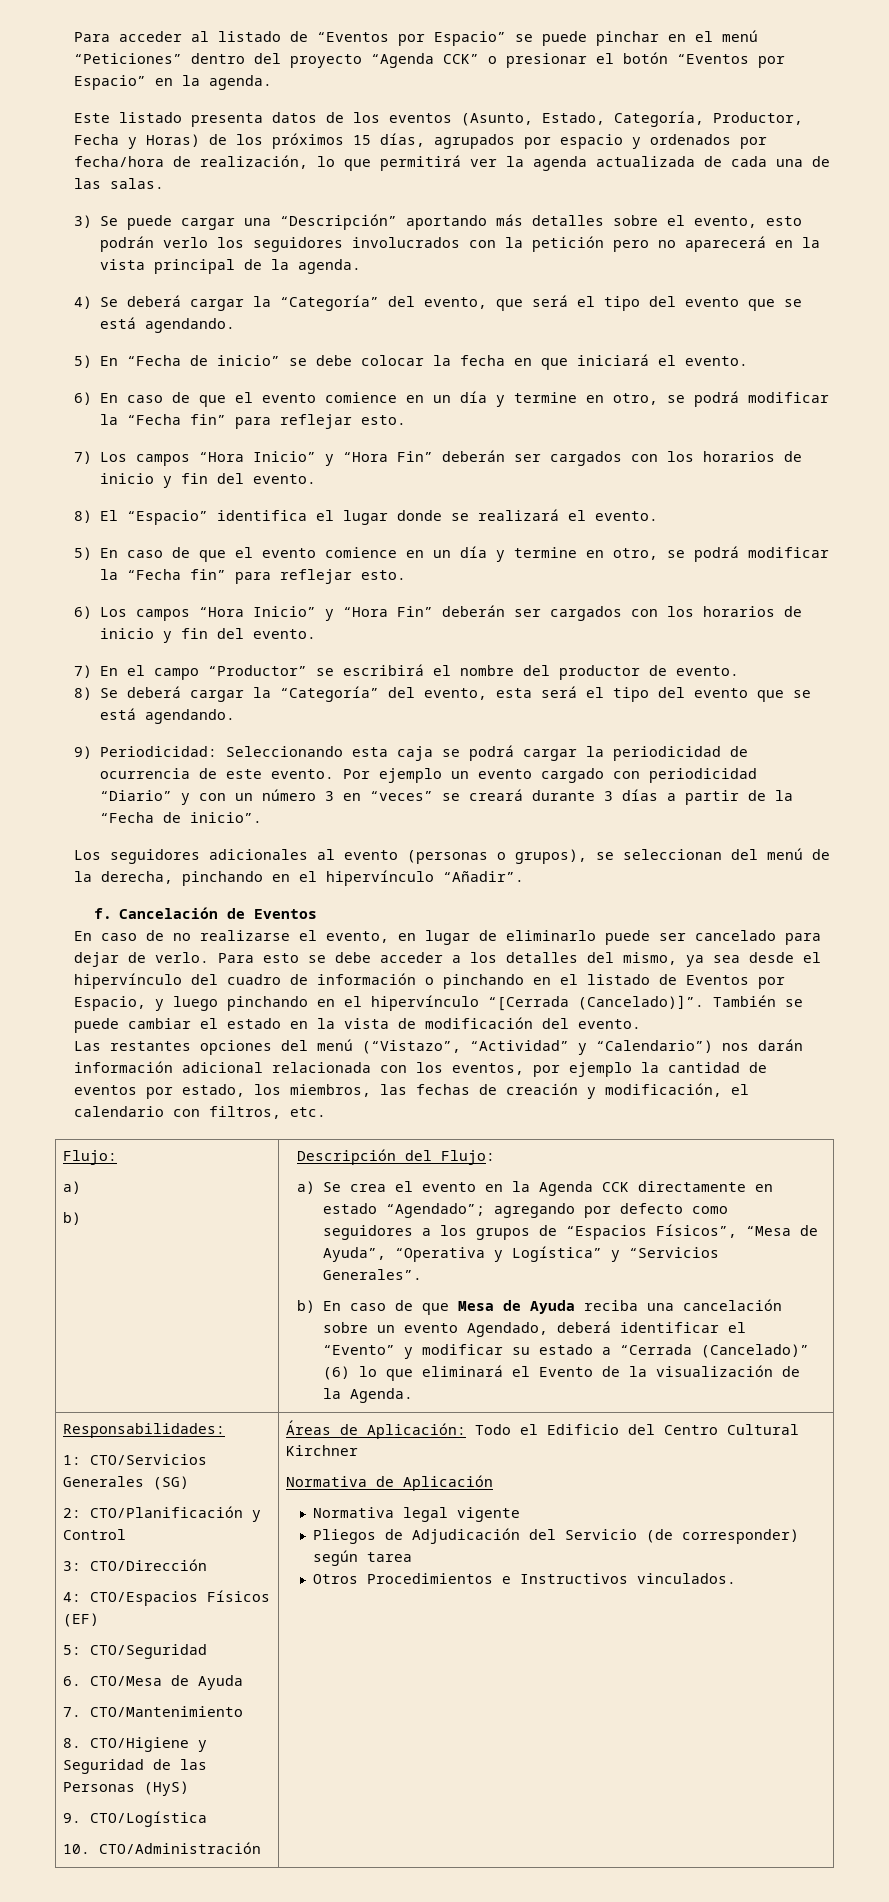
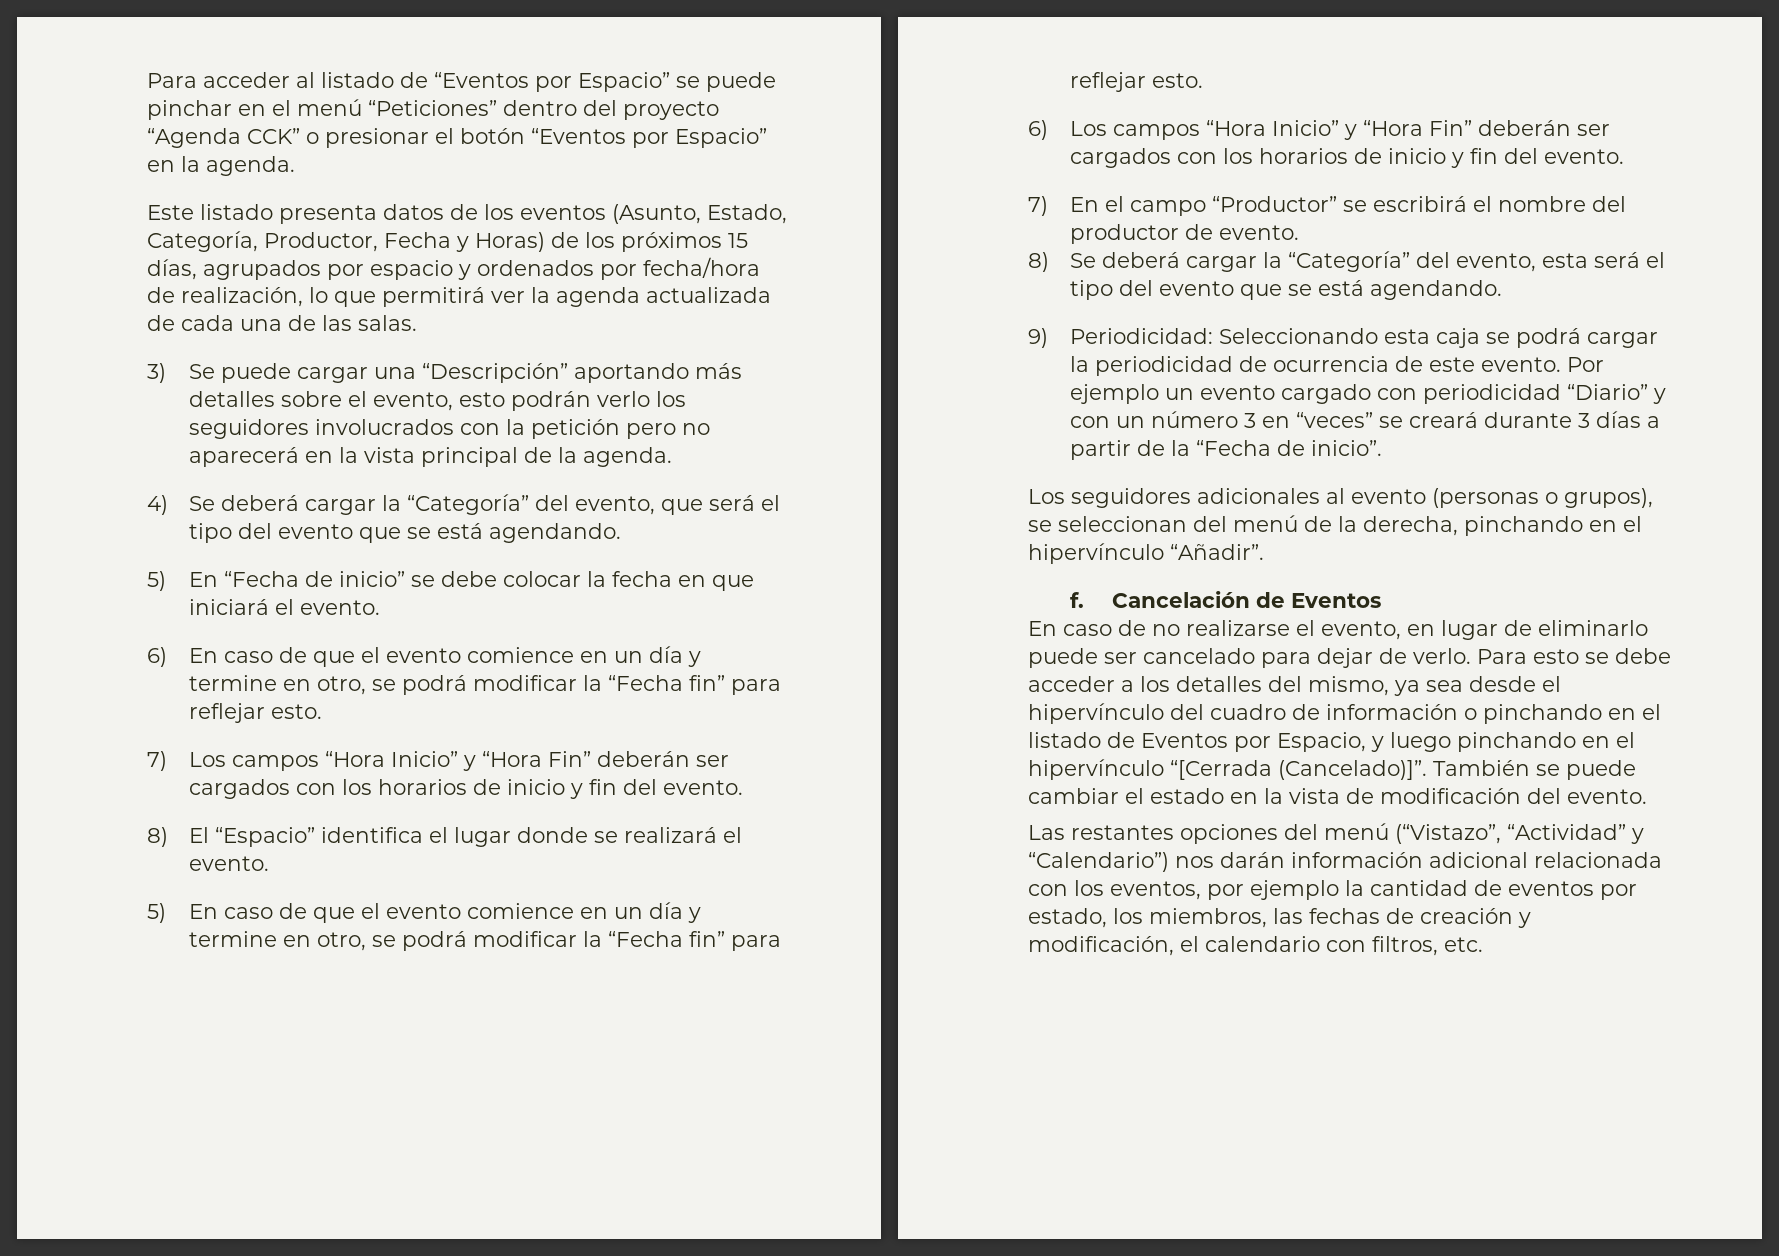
  Las restantes opciones del menú (“Vistazo”, “Actividad” y “Calendario”) nos darán información adicional relacionada con los eventos, por ejemplo la cantidad de eventos por estado, los miembros, las fechas de creación y modificación, el calendario con filtros, etc.
- Flujo:
- a)
- b) | Descripción del Flujo:
- a) Se crea el evento en la Agenda CCK directamente en estado “Agendado”; agregando por defecto como seguidores a los grupos de “Espacios Físicos”, “Mesa de Ayuda”, “Operativa y Logística” y “Servicios Generales”.
- b) En caso de que Mesa de Ayuda reciba una cancelación sobre un evento Agendado, deberá identificar el “Evento” y modificar su estado a “Cerrada (Cancelado)” (6) lo que eliminará el Evento de la visualización de la Agenda.
- Responsabilidades:
- 1: CTO/Servicios Generales (SG)
- 2: CTO/Planificación y Control
- 3: CTO/Dirección
- 4: CTO/Espacios Físicos (EF)
- 5: CTO/Seguridad
- 6. CTO/Mesa de Ayuda
- 7. CTO/Mantenimiento
- 8. CTO/Higiene y Seguridad de las Personas (HyS)
- 9. CTO/Logística
- 10. CTO/Administración | Áreas de Aplicación: Todo el Edificio del Centro Cultural Kirchner
- Normativa de Aplicación
- Normativa legal vigente
- Pliegos de Adjudicación del Servicio (de corresponder) según tarea
- Otros Procedimientos e Instructivos vinculados.

